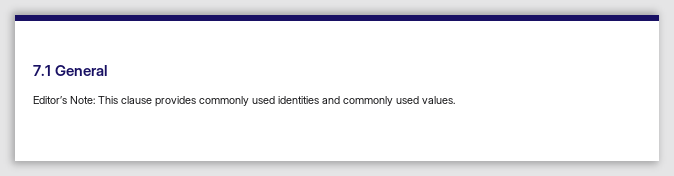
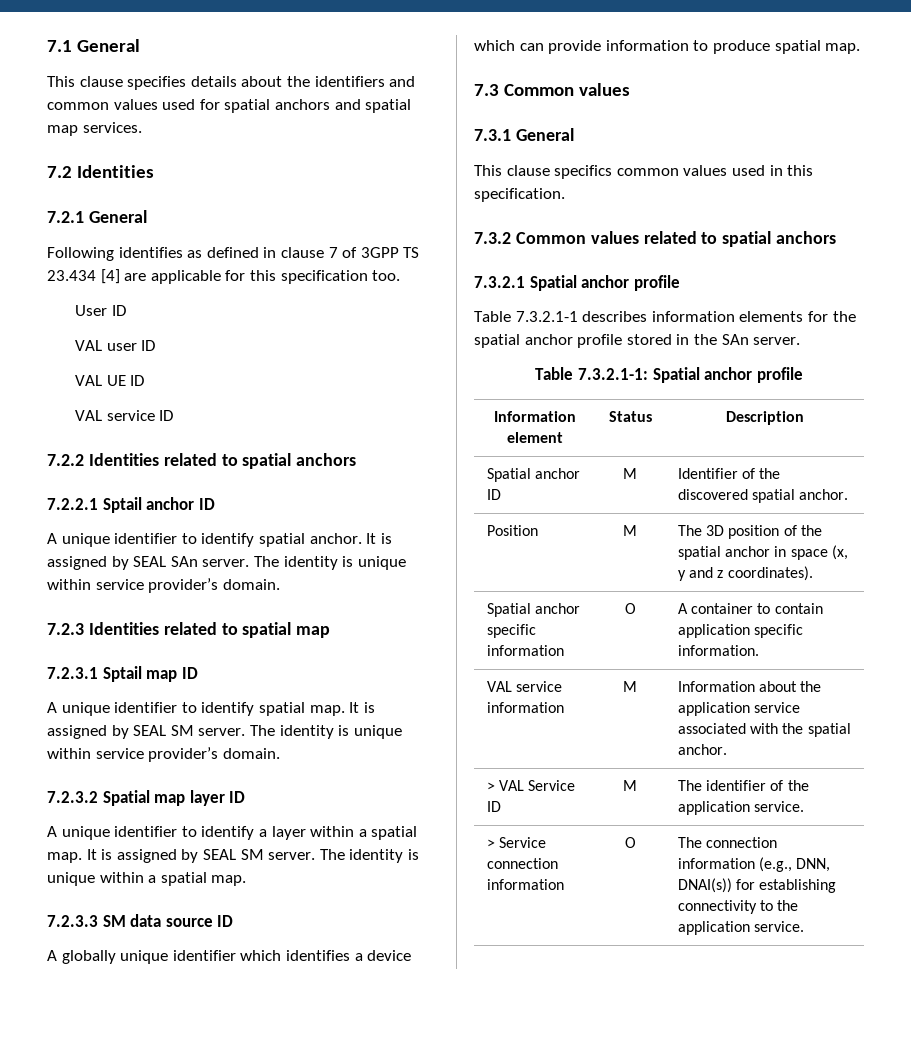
- Editor’s Note: This clause provides commonly used identities and commonly used values.
+ This clause specifies details about the identifiers and common values used for spatial anchors and spatial map services.
+ 7.2 Identities
+ 7.2.1 General
+ Following identifies as defined in clause 7 of 3GPP TS 23.434 [4] are applicable for this specification too.
+ User ID
+ VAL user ID
+ VAL UE ID
+ VAL service ID
+ 7.2.2 Identities related to spatial anchors
+ 7.2.2.1 Sptail anchor ID
+ A unique identifier to identify spatial anchor. It is assigned by SEAL SAn server. The identity is unique within service provider’s domain.
+ 7.2.3 Identities related to spatial map
+ 7.2.3.1 Sptail map ID
+ A unique identifier to identify spatial map. It is assigned by SEAL SM server. The identity is unique within service provider’s domain.
+ 7.2.3.2 Spatial map layer ID
+ A unique identifier to identify a layer within a spatial map. It is assigned by SEAL SM server. The identity is unique within a spatial map.
+ 7.2.3.3 SM data source ID
+ A globally unique identifier which identifies a device which can provide information to produce spatial map.
+ 7.3 Common values
+ 7.3.1 General
+ This clause specifics common values used in this specification.
+ 7.3.2 Common values related to spatial anchors
+ 7.3.2.1 Spatial anchor profile
+ Table 7.3.2.1-1 describes information elements for the spatial anchor profile stored in the SAn server.
+ Table 7.3.2.1-1: Spatial anchor profile
+ Information element | Status | Description
+ Spatial anchor ID | M | Identifier of the discovered spatial anchor.
+ Position | M | The 3D position of the spatial anchor in space (x, y and z coordinates).
+ Spatial anchor specific information | O | A container to contain application specific information.
+ VAL service information | M | Information about the application service associated with the spatial anchor.
+ > VAL Service ID | M | The identifier of the application service.
+ > Service connection information | O | The connection information (e.g., DNN, DNAI(s)) for establishing connectivity to the application service.

